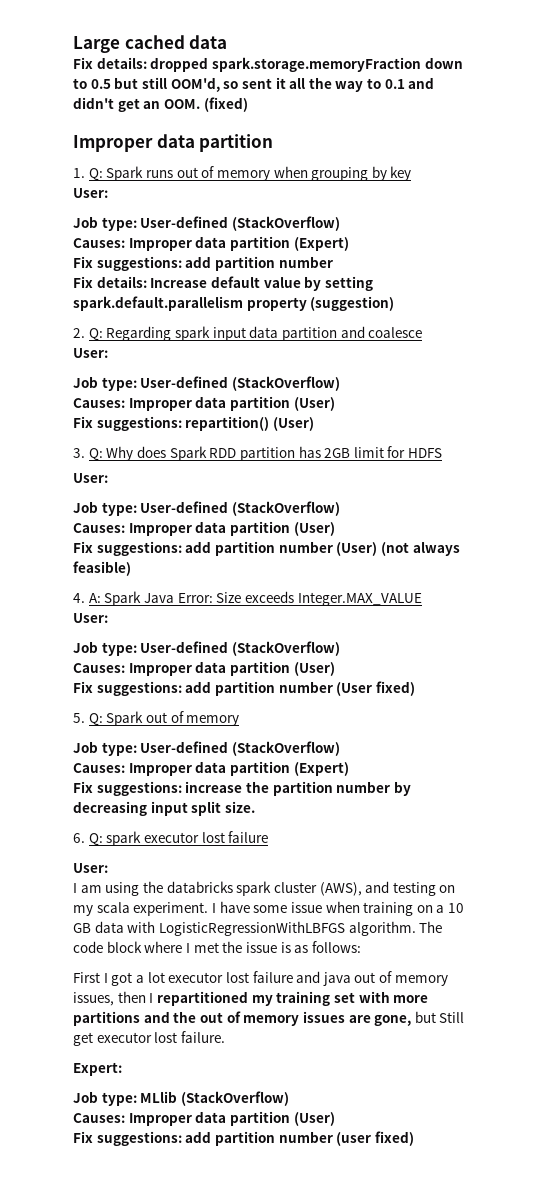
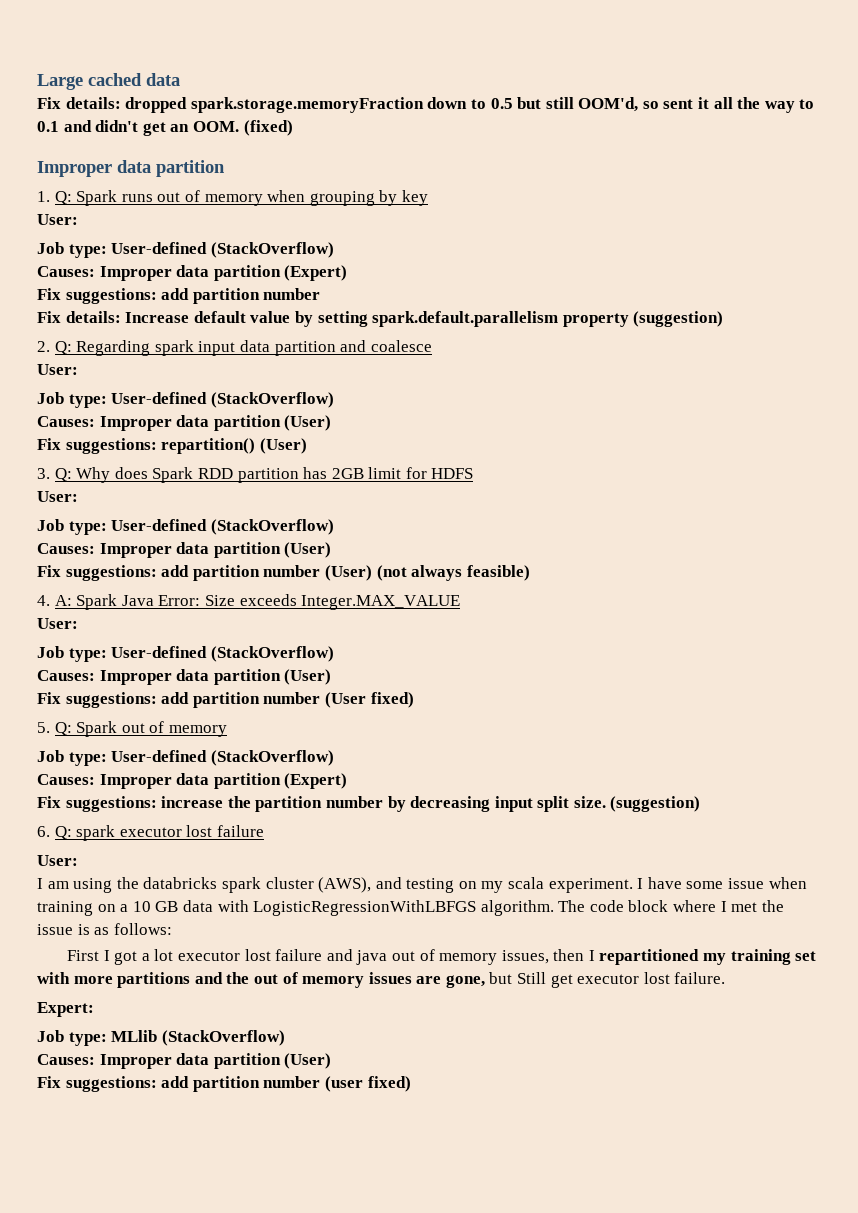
- Fix suggestions: increase the partition number by decreasing input split size.
+ Fix suggestions: increase the partition number by decreasing input split size. (suggestion)

